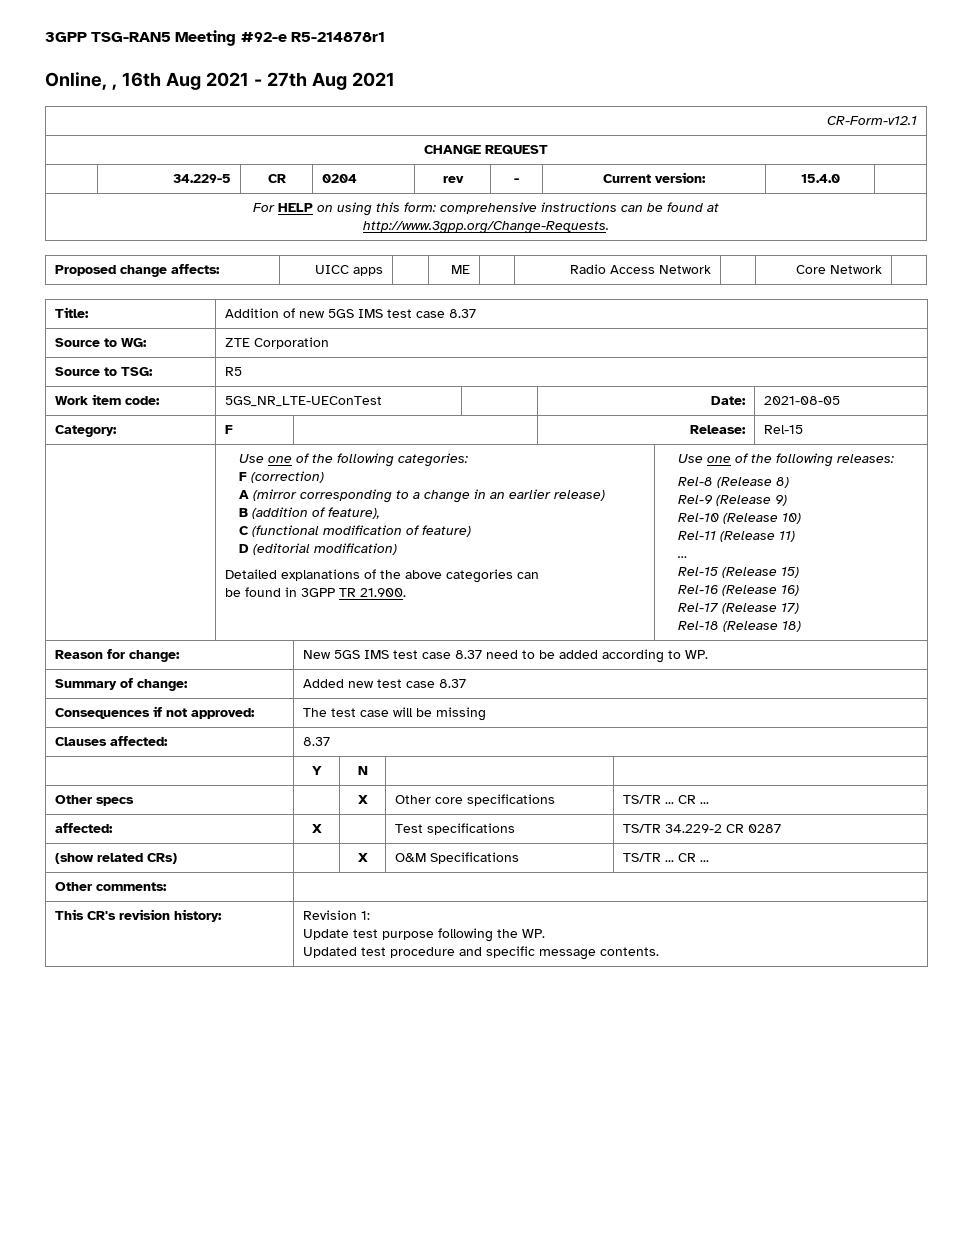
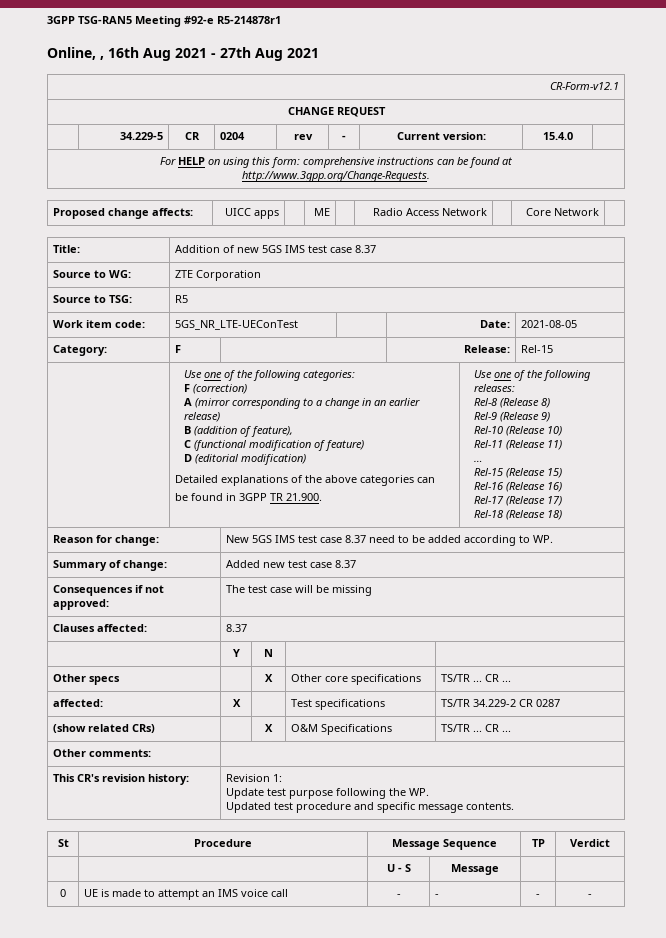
+ St | Procedure | Message Sequence | TP | Verdict
+ | | U - S | Message | |
+ 0 | UE is made to attempt an IMS voice call | - | - | - | -

